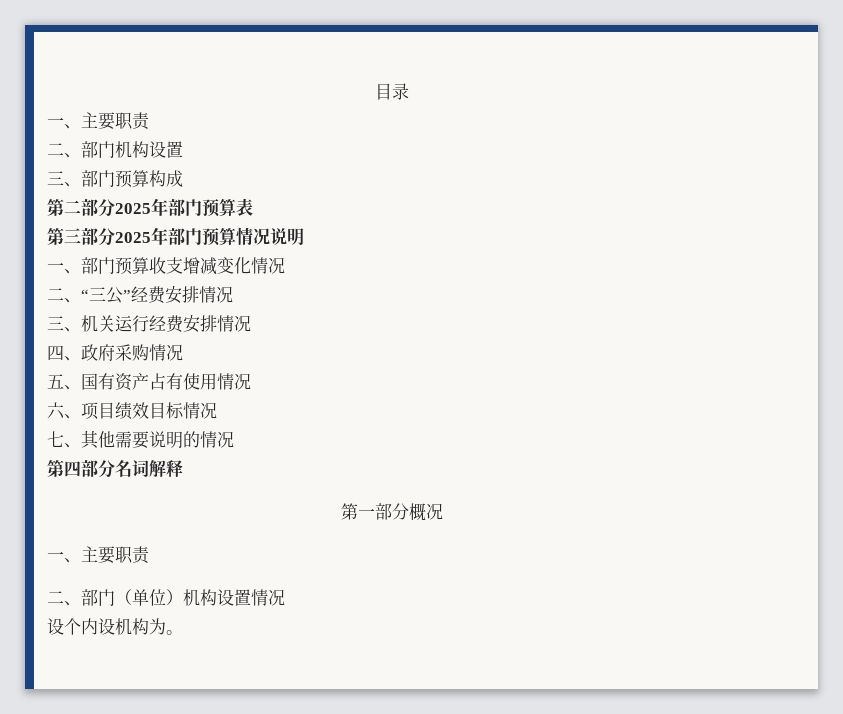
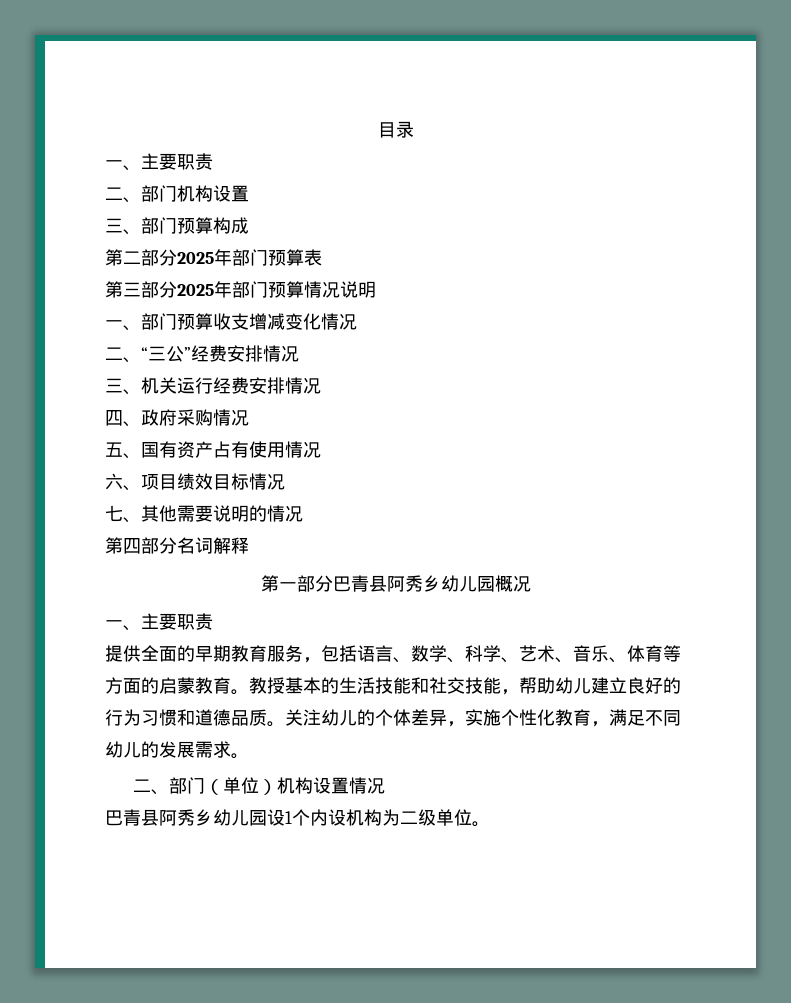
- 第一部分概况
+ 第一部分巴青县阿秀乡幼儿园概况
+ 提供全面的早期教育服务，包括语言、数学、科学、艺术、音乐、体育等方面的启蒙教育。教授基本的生活技能和社交技能，帮助幼儿建立良好的行为习惯和道德品质。关注幼儿的个体差异，实施个性化教育，满足不同幼儿的发展需求。
- 设个内设机构为。
+ 巴青县阿秀乡幼儿园设1个内设机构为二级单位。

